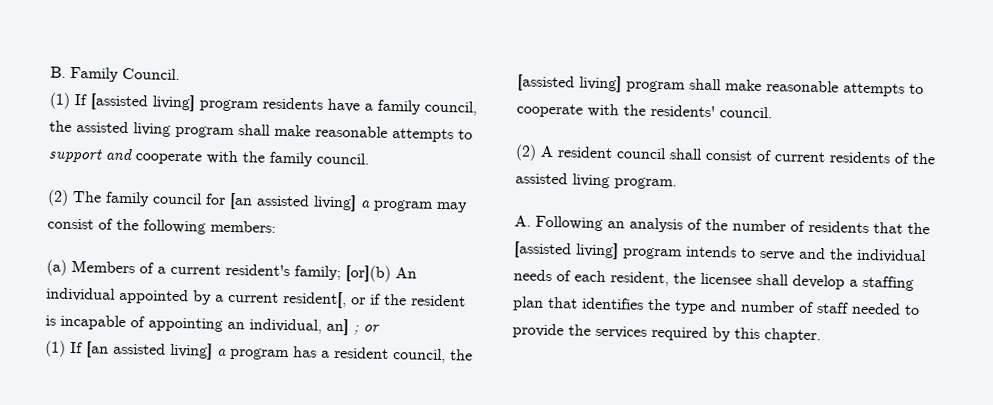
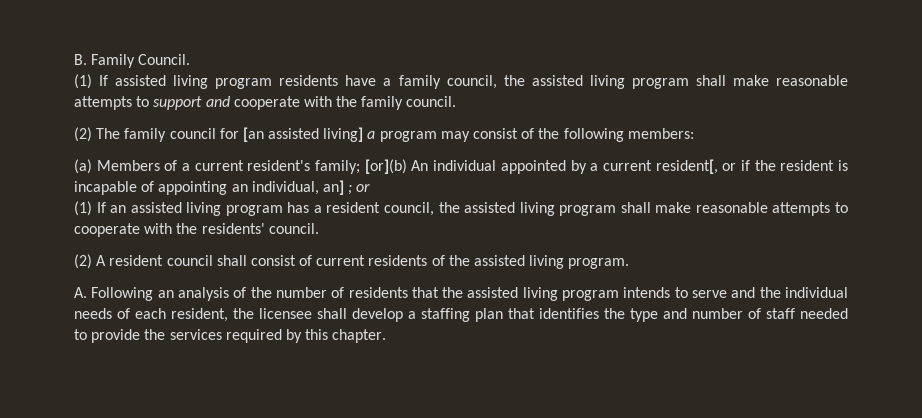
- (1) If [assisted living] program residents have a family council, the assisted living program shall make reasonable attempts to support and cooperate with the family council.
+ (1) If assisted living program residents have a family council, the assisted living program shall make reasonable attempts to support and cooperate with the family council.
- (1) If [an assisted living] a program has a resident council, the [assisted living] program shall make reasonable attempts to cooperate with the residents' council.
+ (1) If an assisted living program has a resident council, the assisted living program shall make reasonable attempts to cooperate with the residents' council.
- A. Following an analysis of the number of residents that the [assisted living] program intends to serve and the individual needs of each resident, the licensee shall develop a staffing plan that identifies the type and number of staff needed to provide the services required by this chapter.
+ A. Following an analysis of the number of residents that the assisted living program intends to serve and the individual needs of each resident, the licensee shall develop a staffing plan that identifies the type and number of staff needed to provide the services required by this chapter.

